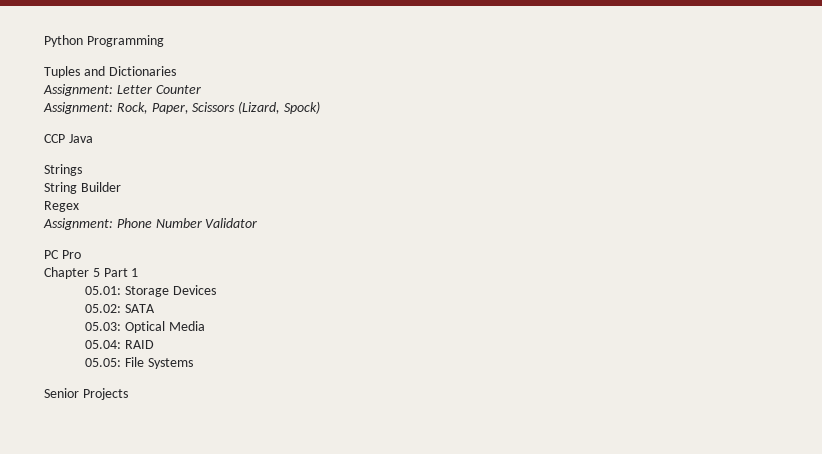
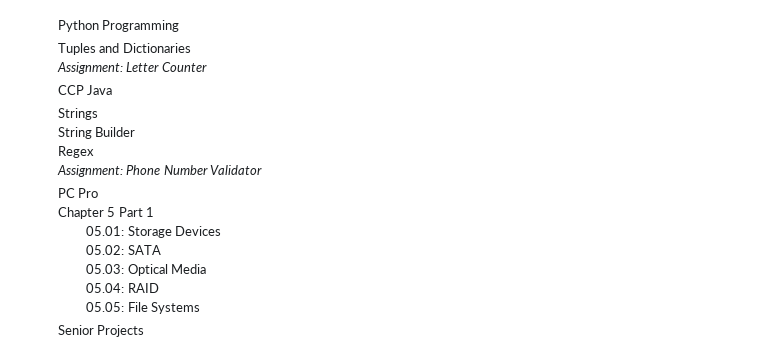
- Assignment: Rock, Paper, Scissors (Lizard, Spock)

